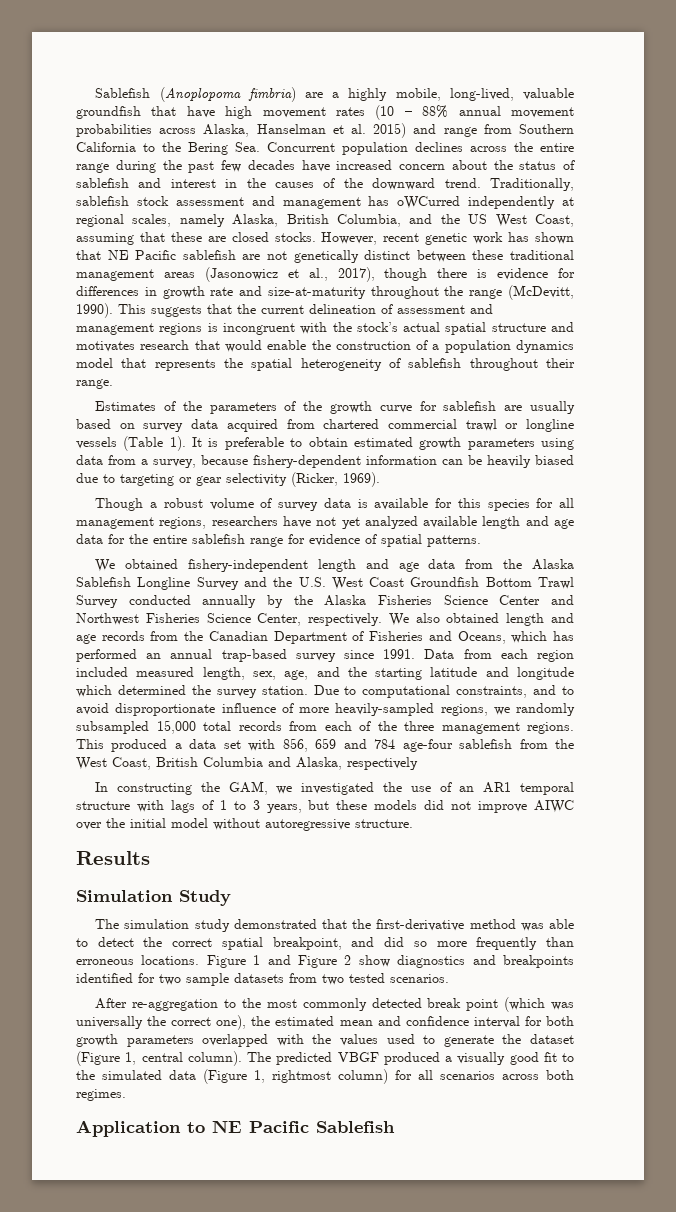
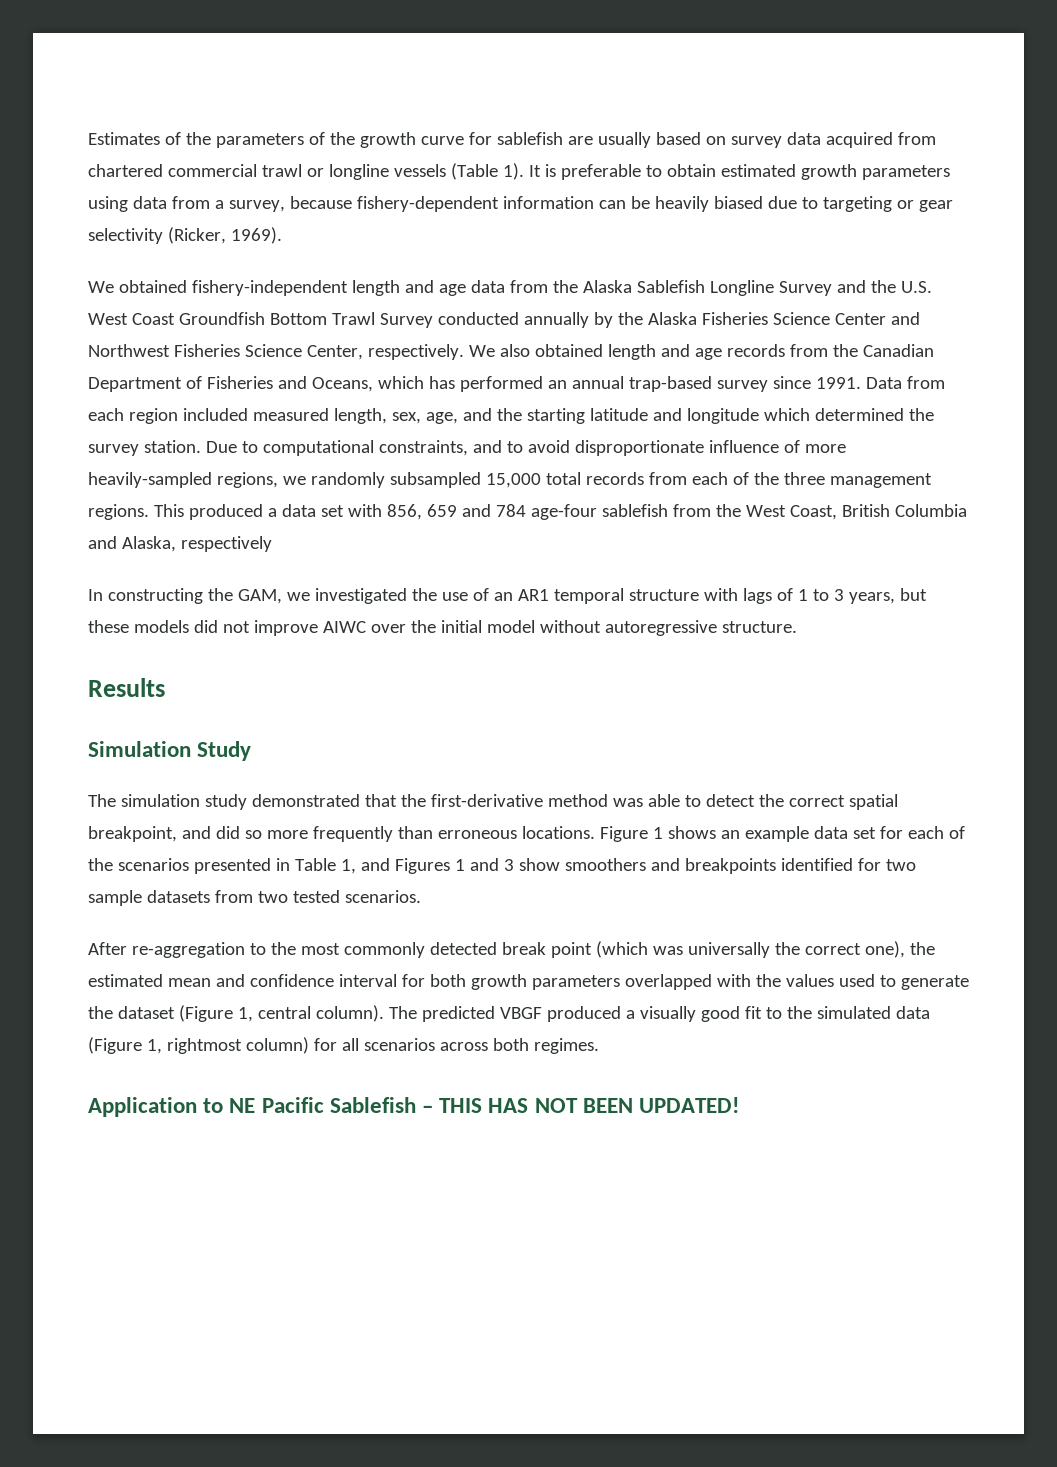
- Sablefish (Anoplopoma fimbria) are a highly mobile, long-lived, valuable groundfish that have high movement rates (10 – 88% annual movement probabilities across Alaska, Hanselman et al. 2015) and range from Southern California to the Bering Sea. Concurrent population declines across the entire range during the past few decades have increased concern about the status of sablefish and interest in the causes of the downward trend. Traditionally, sablefish stock assessment and management has oWCurred independently at regional scales, namely Alaska, British Columbia, and the US West Coast, assuming that these are closed stocks. However, recent genetic work has shown that NE Pacific sablefish are not genetically distinct between these traditional management areas (Jasonowicz et al., 2017), though there is evidence for differences in growth rate and size-at-maturity throughout the range (McDevitt, 1990). This suggests that the current delineation of assessment and management regions is incongruent with the stock’s actual spatial structure and motivates research that would enable the construction of a population dynamics model that represents the spatial heterogeneity of sablefish throughout their range.
- Though a robust volume of survey data is available for this species for all management regions, researchers have not yet analyzed available length and age data for the entire sablefish range for evidence of spatial patterns.
- Figure 1 and Figure 2 show diagnostics and breakpoints identified for two sample datasets from two tested scenarios.
+ Figure 1 shows an example data set for each of the scenarios presented in Table 1, and Figures 1 and 3 show smoothers and breakpoints identified for two sample datasets from two tested scenarios.
- Application to NE Pacific Sablefish
+ Application to NE Pacific Sablefish – THIS HAS NOT BEEN UPDATED!

